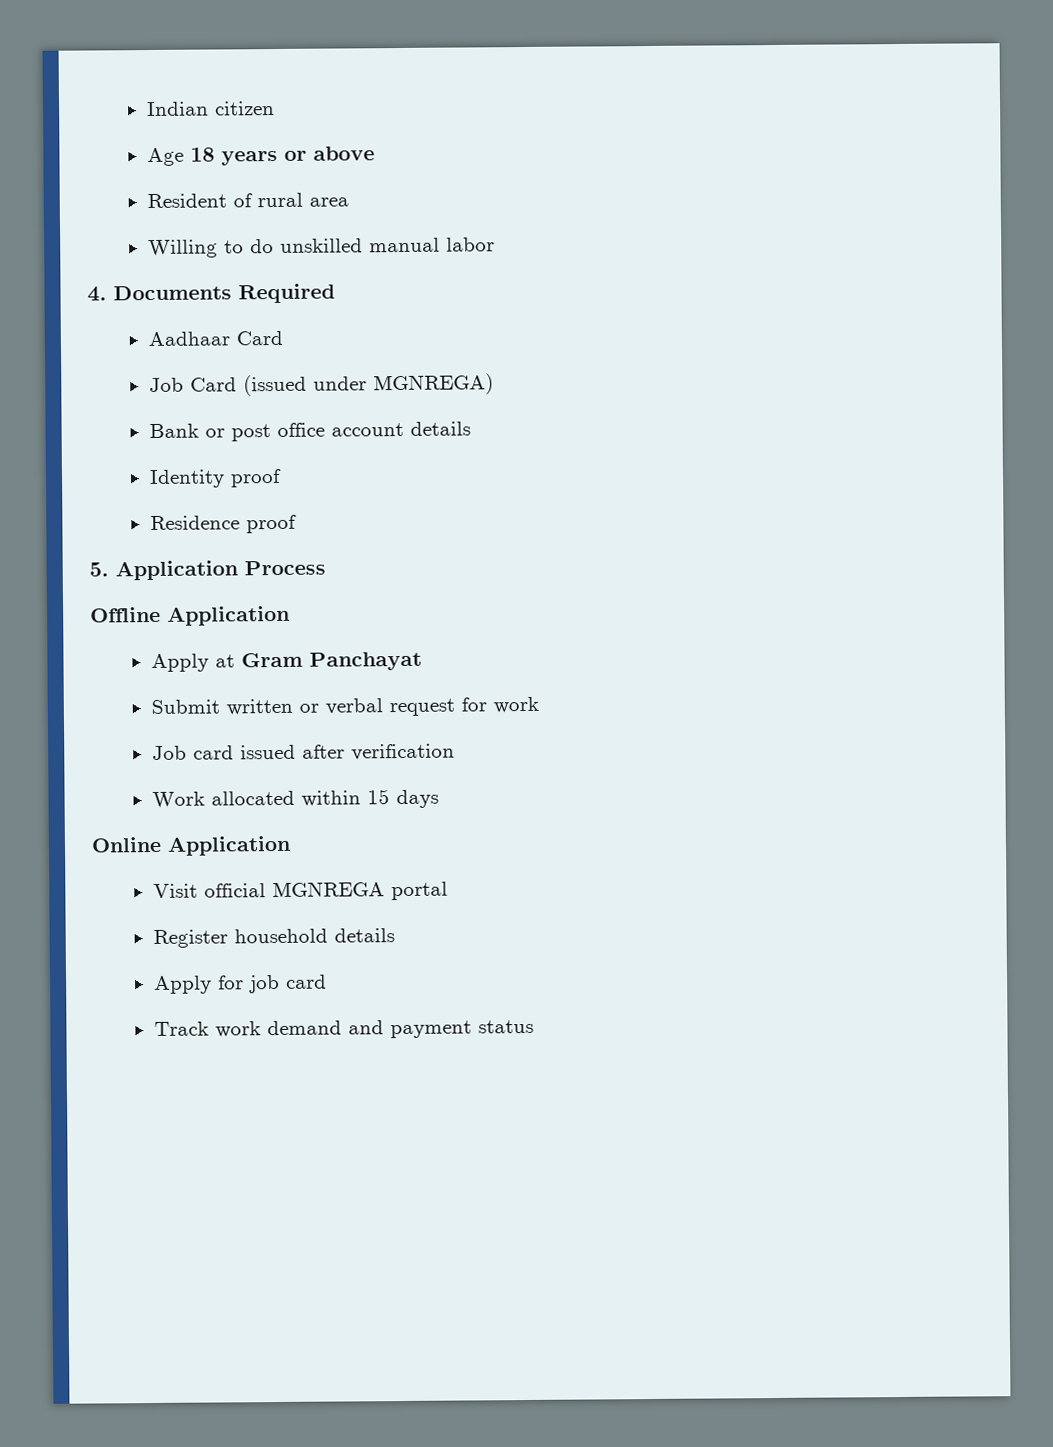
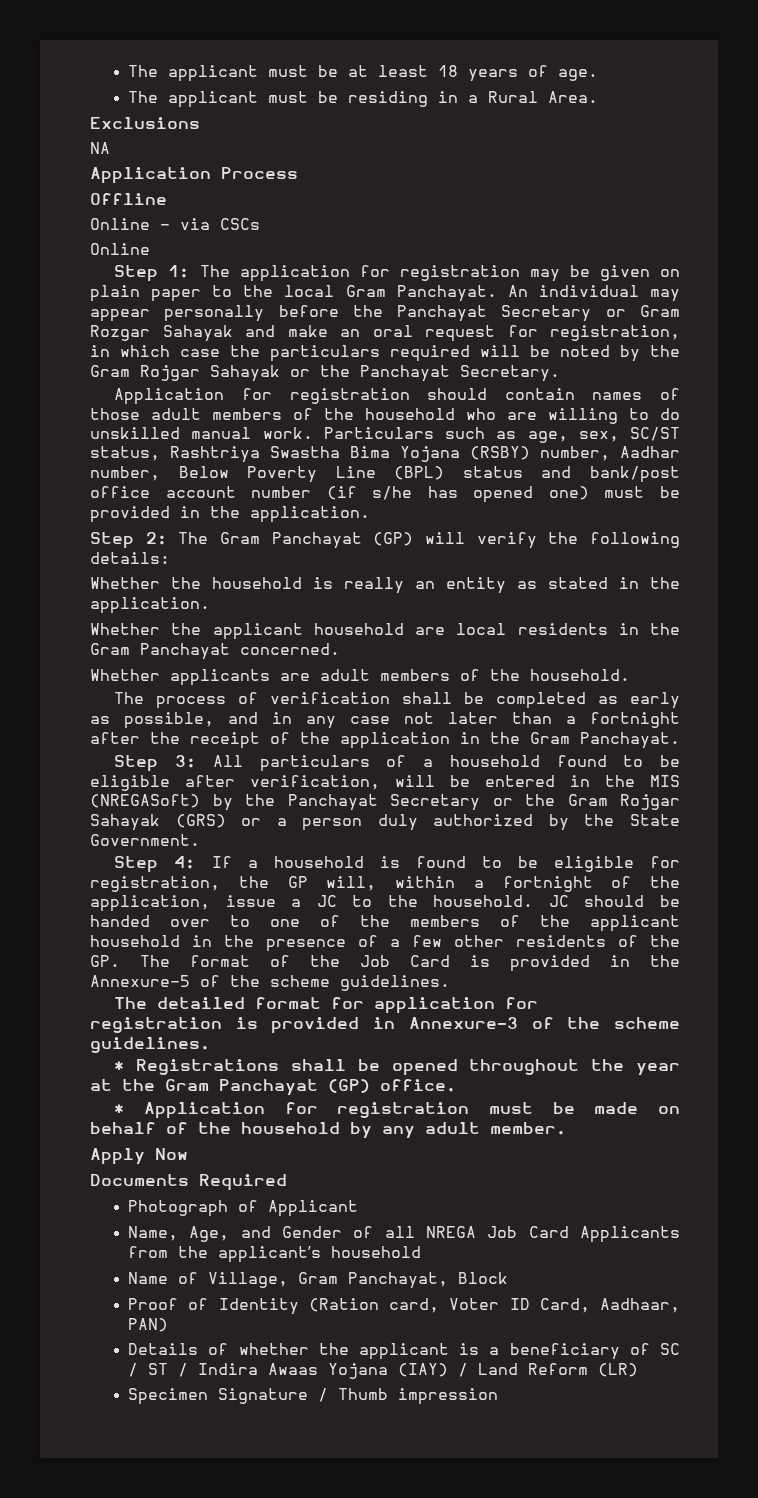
- Indian citizen
- Age 18 years or above
- Resident of rural area
- Willing to do unskilled manual labor
- 4. Documents Required
- Aadhaar Card
- Job Card (issued under MGNREGA)
- Bank or post office account details
- Identity proof
- Residence proof
- 5. Application Process
- Offline Application
- Apply at Gram Panchayat
- Submit written or verbal request for work
- Job card issued after verification
- Work allocated within 15 days
- Online Application
- Visit official MGNREGA portal
- Register household details
- Apply for job card
- Track work demand and payment status
+ The applicant must be at least 18 years of age.
+ The applicant must be residing in a Rural Area.
+ Exclusions
+ NA
+ Application Process
+ Offline
+ Online - via CSCs
+ Online
+ Step 1: The application for registration may be given on plain paper to the local Gram Panchayat. An individual may appear personally before the Panchayat Secretary or Gram Rozgar Sahayak and make an oral request for registration, in which case the particulars required will be noted by the Gram Rojgar Sahayak or the Panchayat Secretary.
+ Application for registration should contain names of those adult members of the household who are willing to do unskilled manual work. Particulars such as age, sex, SC/ST status, Rashtriya Swastha Bima Yojana (RSBY) number, Aadhar number, Below Poverty Line (BPL) status and bank/post office account number (if s/he has opened one) must be provided in the application.
+ Step 2: The Gram Panchayat (GP) will verify the following details:
+ Whether the household is really an entity as stated in the application.
+ Whether the applicant household are local residents in the Gram Panchayat concerned.
+ Whether applicants are adult members of the household.
+ The process of verification shall be completed as early as possible, and in any case not later than a fortnight after the receipt of the application in the Gram Panchayat.
+ Step 3: All particulars of a household found to be eligible after verification, will be entered in the MIS (NREGASoft) by the Panchayat Secretary or the Gram Rojgar Sahayak (GRS) or a person duly authorized by the State Government.
+ Step 4: If a household is found to be eligible for registration, the GP will, within a fortnight of the application, issue a JC to the household. JC should be handed over to one of the members of the applicant household in the presence of a few other residents of the GP. The format of the Job Card is provided in the Annexure-5 of the scheme guidelines.
+ The detailed format for application for registration is provided in Annexure-3 of the scheme guidelines.
+ * Registrations shall be opened throughout the year at the Gram Panchayat (GP) office.
+ * Application for registration must be made on behalf of the household by any adult member.
+ Apply Now
+ Documents Required
+ Photograph of Applicant
+ Name, Age, and Gender of all NREGA Job Card Applicants from the applicant’s household
+ Name of Village, Gram Panchayat, Block
+ Proof of Identity (Ration card, Voter ID Card, Aadhaar, PAN)
+ Details of whether the applicant is a beneficiary of SC / ST / Indira Awaas Yojana (IAY) / Land Reform (LR)
+ Specimen Signature / Thumb impression

